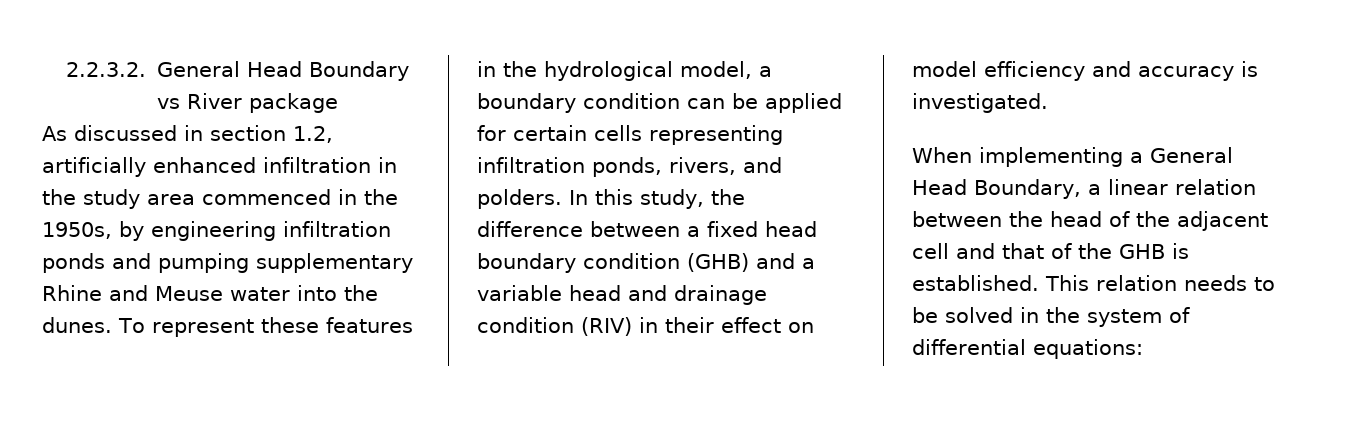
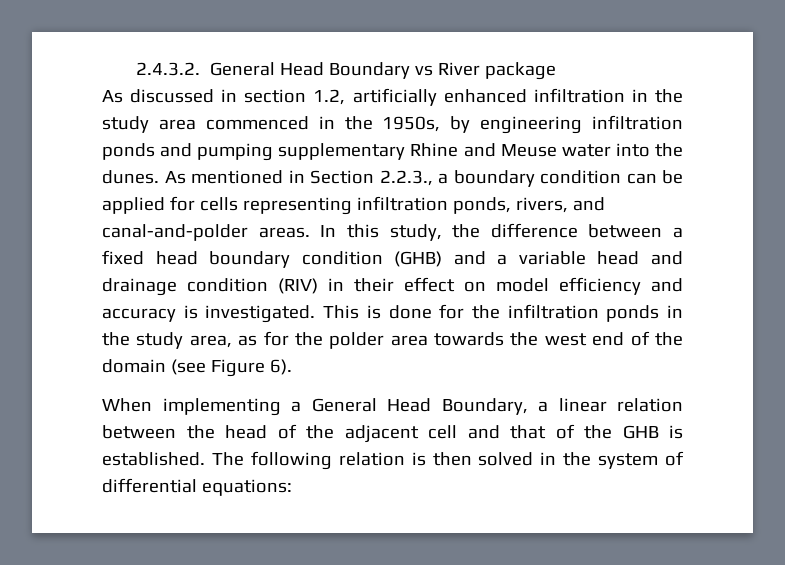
- 2.2.3.2. General Head Boundary vs River package
+ 2.4.3.2. General Head Boundary vs River package
- To represent these features in the hydrological model, a boundary condition can be applied for certain cells representing infiltration ponds, rivers, and polders.
+ As mentioned in Section 2.2.3., a boundary condition can be applied for cells representing infiltration ponds, rivers, and canal-and-polder areas.
+ This is done for the infiltration ponds in the study area, as for the polder area towards the west end of the domain (see Figure 6).
- This relation needs to be solved in the system of differential equations:
+ The following relation is then solved in the system of differential equations:

